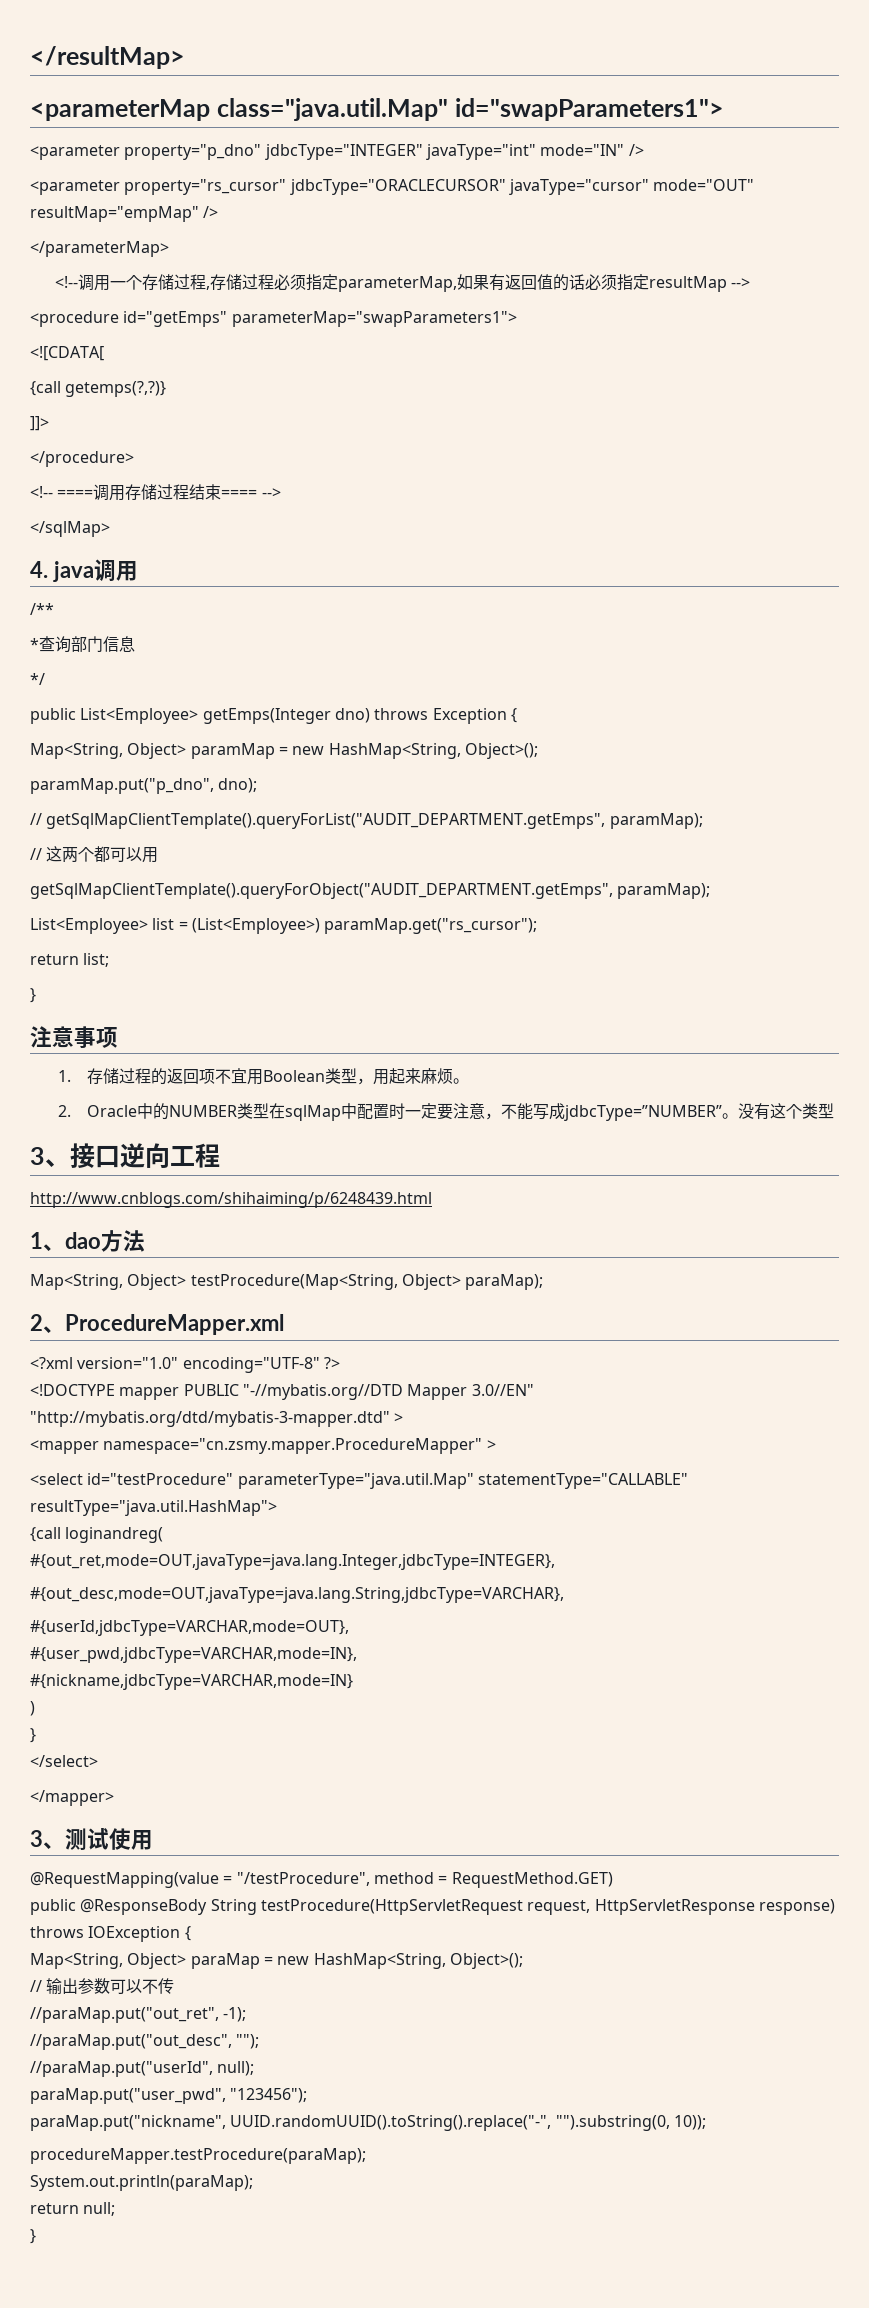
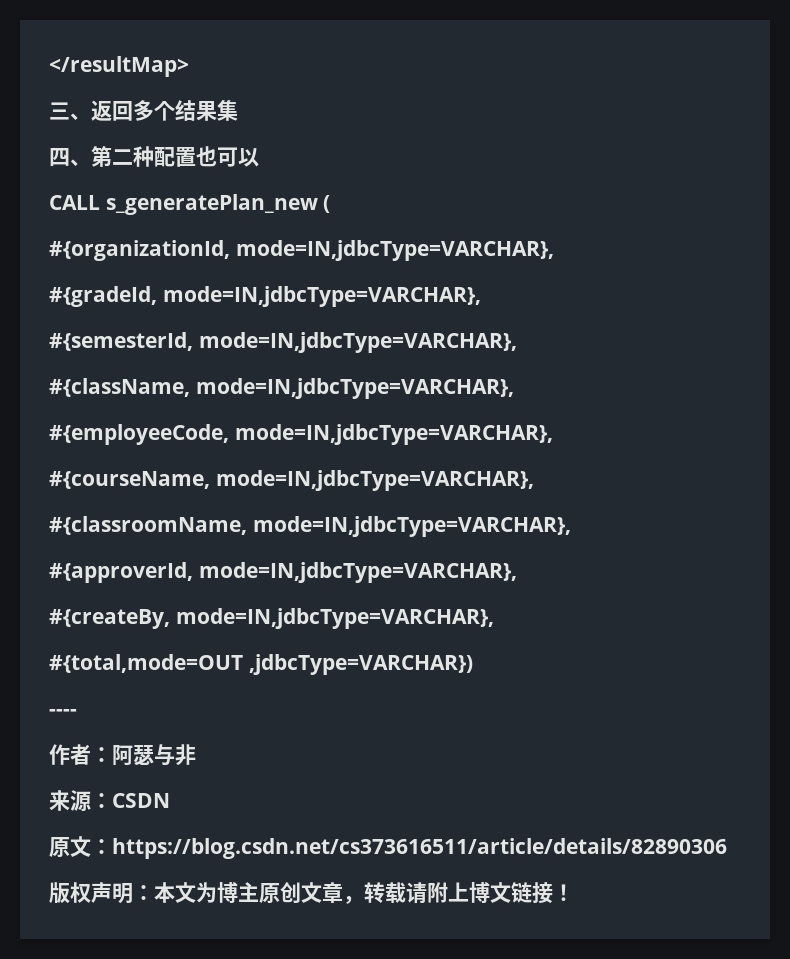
- <parameterMap class="java.util.Map" id="swapParameters1">
- <parameter property="p_dno" jdbcType="INTEGER" javaType="int" mode="IN" />
- <parameter property="rs_cursor" jdbcType="ORACLECURSOR" javaType="cursor" mode="OUT" resultMap="empMap" />
- </parameterMap>
- <!--调用一个存储过程,存储过程必须指定parameterMap,如果有返回值的话必须指定resultMap -->
- <procedure id="getEmps" parameterMap="swapParameters1">
- <![CDATA[
- {call getemps(?,?)}
- ]]>
- </procedure>
- <!-- ====调用存储过程结束==== -->
- </sqlMap>
- 4. java调用
- /**
- *查询部门信息
- */
- public List<Employee> getEmps(Integer dno) throws Exception {
- Map<String, Object> paramMap = new HashMap<String, Object>();
- paramMap.put("p_dno", dno);
- // getSqlMapClientTemplate().queryForList("AUDIT_DEPARTMENT.getEmps", paramMap);
- // 这两个都可以用
- getSqlMapClientTemplate().queryForObject("AUDIT_DEPARTMENT.getEmps", paramMap);
- List<Employee> list = (List<Employee>) paramMap.get("rs_cursor");
- return list;
- }
- 注意事项
- 1.存储过程的返回项不宜用Boolean类型，用起来麻烦。
- 2. Oracle中的NUMBER类型在sqlMap中配置时一定要注意，不能写成jdbcType=”NUMBER”。没有这个类型
- 3、接口逆向工程
- http://www.cnblogs.com/shihaiming/p/6248439.html
- 1、dao方法
- Map<String, Object> testProcedure(Map<String, Object> paraMap);
- 2、ProcedureMapper.xml
- <?xml version="1.0" encoding="UTF-8" ?>
- <!DOCTYPE mapper PUBLIC "-//mybatis.org//DTD Mapper 3.0//EN" "http://mybatis.org/dtd/mybatis-3-mapper.dtd" >
- <mapper namespace="cn.zsmy.mapper.ProcedureMapper" >
- <select id="testProcedure" parameterType="java.util.Map" statementType="CALLABLE" resultType="java.util.HashMap">
- {call loginandreg(
- #{out_ret,mode=OUT,javaType=java.lang.Integer,jdbcType=INTEGER},
- #{out_desc,mode=OUT,javaType=java.lang.String,jdbcType=VARCHAR},
- #{userId,jdbcType=VARCHAR,mode=OUT},
- #{user_pwd,jdbcType=VARCHAR,mode=IN},
- #{nickname,jdbcType=VARCHAR,mode=IN}
- )
- }
- </select>
- </mapper>
- 3、测试使用
- @RequestMapping(value = "/testProcedure", method = RequestMethod.GET)
- public @ResponseBody String testProcedure(HttpServletRequest request, HttpServletResponse response) throws IOException {
- Map<String, Object> paraMap = new HashMap<String, Object>();
- // 输出参数可以不传
- //paraMap.put("out_ret", -1);
- //paraMap.put("out_desc", "");
- //paraMap.put("userId", null);
- paraMap.put("user_pwd", "123456");
- paraMap.put("nickname", UUID.randomUUID().toString().replace("-", "").substring(0, 10));
- procedureMapper.testProcedure(paraMap);
- System.out.println(paraMap);
- return null;
- }
+ 三、返回多个结果集
+ 四、第二种配置也可以
+ CALL s_generatePlan_new (
+ #{organizationId, mode=IN,jdbcType=VARCHAR},
+ #{gradeId, mode=IN,jdbcType=VARCHAR},
+ #{semesterId, mode=IN,jdbcType=VARCHAR},
+ #{className, mode=IN,jdbcType=VARCHAR},
+ #{employeeCode, mode=IN,jdbcType=VARCHAR},
+ #{courseName, mode=IN,jdbcType=VARCHAR},
+ #{classroomName, mode=IN,jdbcType=VARCHAR},
+ #{approverId, mode=IN,jdbcType=VARCHAR},
+ #{createBy, mode=IN,jdbcType=VARCHAR},
+ #{total,mode=OUT ,jdbcType=VARCHAR})
+ ----
+ 作者：阿瑟与非
+ 来源：CSDN
+ 原文：https://blog.csdn.net/cs373616511/article/details/82890306
+ 版权声明：本文为博主原创文章，转载请附上博文链接！

